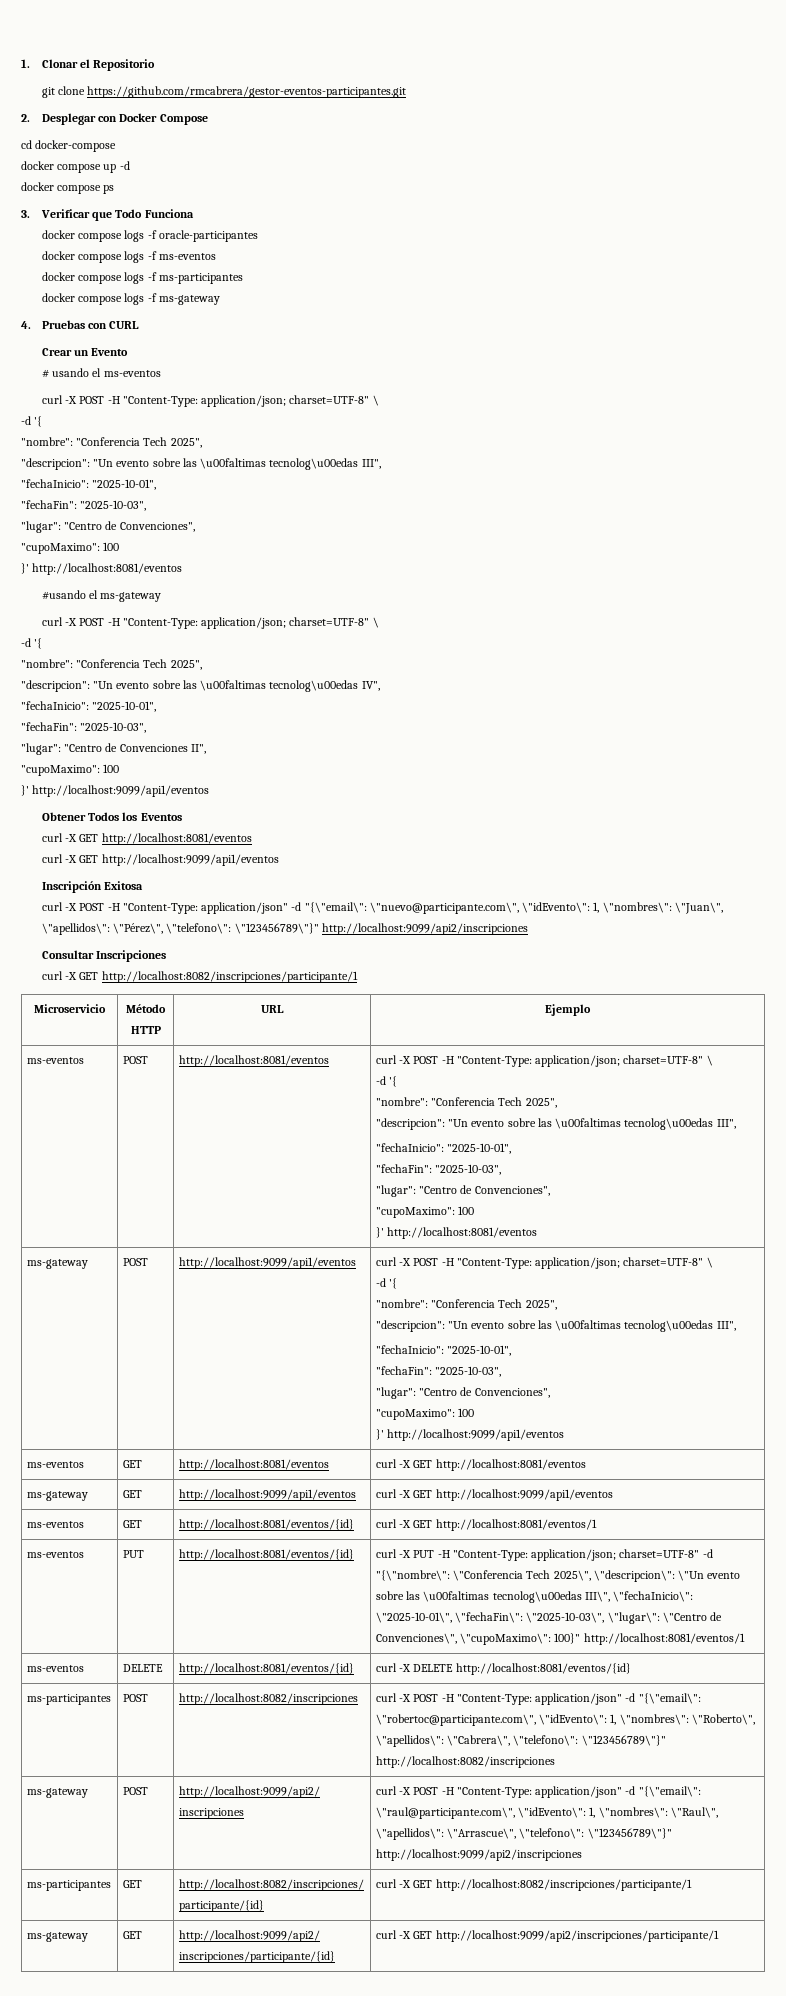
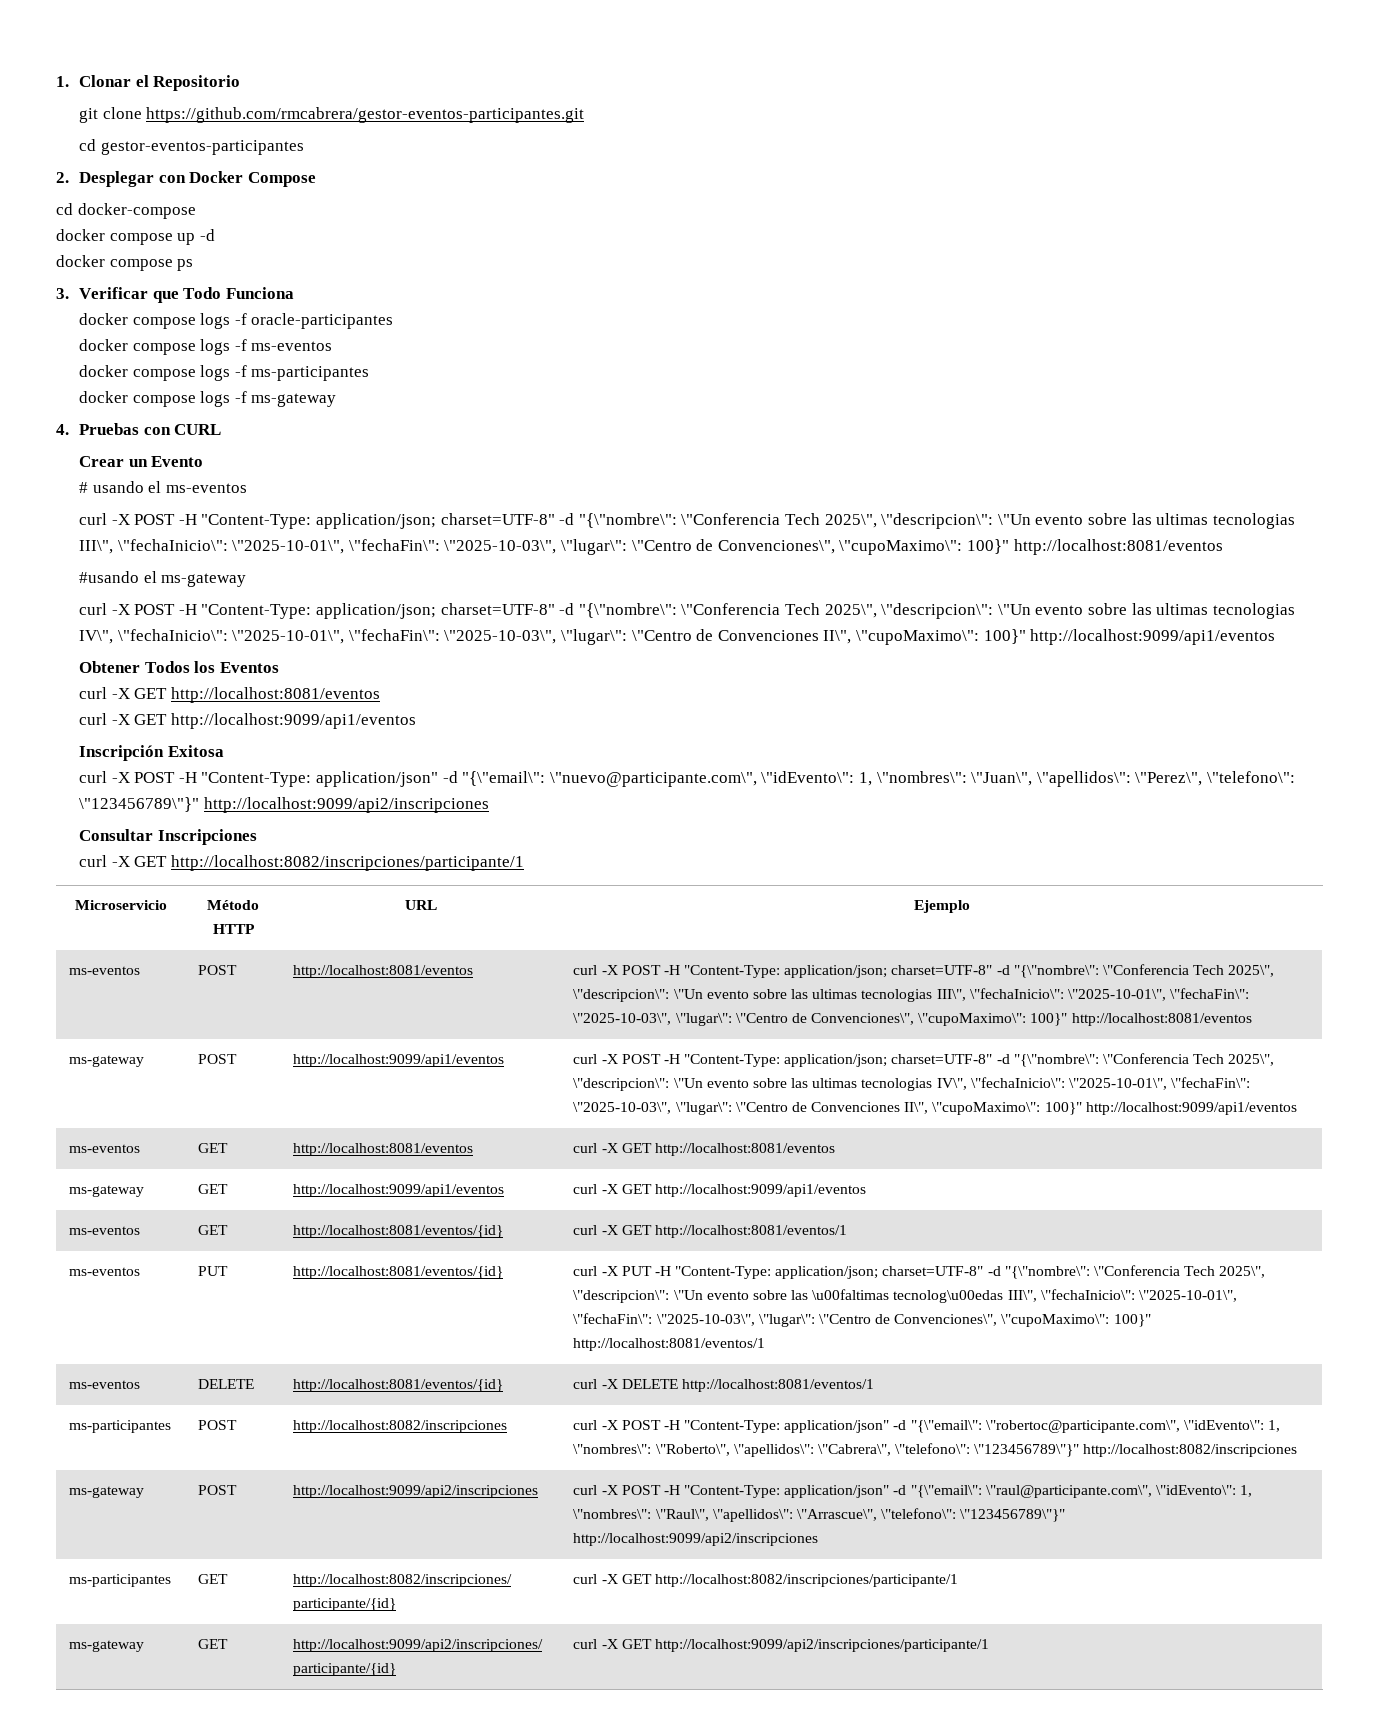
+ cd gestor-eventos-participantes
  # usando el ms-eventos
- curl -X POST -H "Content-Type: application/json; charset=UTF-8" \
- -d '{
- "nombre": "Conferencia Tech 2025",
- "descripcion": "Un evento sobre las \u00faltimas tecnolog\u00edas III",
- "fechaInicio": "2025-10-01",
- "fechaFin": "2025-10-03",
- "lugar": "Centro de Convenciones",
- "cupoMaximo": 100
- }' http://localhost:8081/eventos
+ curl -X POST -H "Content-Type: application/json; charset=UTF-8" -d "{\"nombre\": \"Conferencia Tech 2025\", \"descripcion\": \"Un evento sobre las ultimas tecnologias III\", \"fechaInicio\": \"2025-10-01\", \"fechaFin\": \"2025-10-03\", \"lugar\": \"Centro de Convenciones\", \"cupoMaximo\": 100}" http://localhost:8081/eventos
  #usando el ms-gateway
- curl -X POST -H "Content-Type: application/json; charset=UTF-8" \
- -d '{
- "nombre": "Conferencia Tech 2025",
- "descripcion": "Un evento sobre las \u00faltimas tecnolog\u00edas IV",
- "fechaInicio": "2025-10-01",
- "fechaFin": "2025-10-03",
- "lugar": "Centro de Convenciones II",
- "cupoMaximo": 100
- }' http://localhost:9099/api1/eventos
+ curl -X POST -H "Content-Type: application/json; charset=UTF-8" -d "{\"nombre\": \"Conferencia Tech 2025\", \"descripcion\": \"Un evento sobre las ultimas tecnologias IV\", \"fechaInicio\": \"2025-10-01\", \"fechaFin\": \"2025-10-03\", \"lugar\": \"Centro de Convenciones II\", \"cupoMaximo\": 100}" http://localhost:9099/api1/eventos
- curl -X POST -H "Content-Type: application/json" -d "{\"email\": \"nuevo@participante.com\", \"idEvento\": 1, \"nombres\": \"Juan\", \"apellidos\": \"Pérez\", \"telefono\": \"123456789\"}" http://localhost:9099/api2/inscripciones
+ curl -X POST -H "Content-Type: application/json" -d "{\"email\": \"nuevo@participante.com\", \"idEvento\": 1, \"nombres\": \"Juan\", \"apellidos\": \"Perez\", \"telefono\": \"123456789\"}" http://localhost:9099/api2/inscripciones
- ms-eventos | POST | http://localhost:8081/eventos | curl -X POST -H "Content-Type: application/json; charset=UTF-8" \
- -d '{
- "nombre": "Conferencia Tech 2025",
- "descripcion": "Un evento sobre las \u00faltimas tecnolog\u00edas III",
- "fechaInicio": "2025-10-01",
- "fechaFin": "2025-10-03",
- "lugar": "Centro de Convenciones",
- "cupoMaximo": 100
- }' http://localhost:8081/eventos
+ ms-eventos | POST | http://localhost:8081/eventos | curl -X POST -H "Content-Type: application/json; charset=UTF-8" -d "{\"nombre\": \"Conferencia Tech 2025\", \"descripcion\": \"Un evento sobre las ultimas tecnologias III\", \"fechaInicio\": \"2025-10-01\", \"fechaFin\": \"2025-10-03\", \"lugar\": \"Centro de Convenciones\", \"cupoMaximo\": 100}" http://localhost:8081/eventos
- ms-gateway | POST | http://localhost:9099/api1/eventos | curl -X POST -H "Content-Type: application/json; charset=UTF-8" \
- -d '{
- "nombre": "Conferencia Tech 2025",
- "descripcion": "Un evento sobre las \u00faltimas tecnolog\u00edas III",
- "fechaInicio": "2025-10-01",
- "fechaFin": "2025-10-03",
- "lugar": "Centro de Convenciones",
- "cupoMaximo": 100
- }' http://localhost:9099/api1/eventos
+ ms-gateway | POST | http://localhost:9099/api1/eventos | curl -X POST -H "Content-Type: application/json; charset=UTF-8" -d "{\"nombre\": \"Conferencia Tech 2025\", \"descripcion\": \"Un evento sobre las ultimas tecnologias IV\", \"fechaInicio\": \"2025-10-01\", \"fechaFin\": \"2025-10-03\", \"lugar\": \"Centro de Convenciones II\", \"cupoMaximo\": 100}" http://localhost:9099/api1/eventos
- ms-eventos | DELETE | http://localhost:8081/eventos/{id} | curl -X DELETE http://localhost:8081/eventos/{id}
+ ms-eventos | DELETE | http://localhost:8081/eventos/{id} | curl -X DELETE http://localhost:8081/eventos/1

